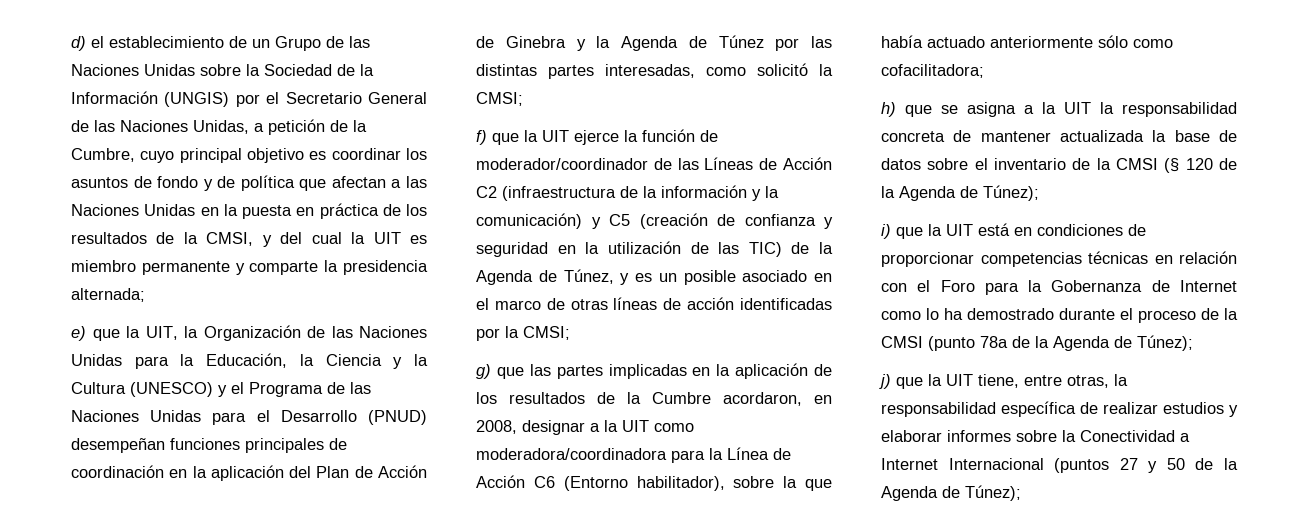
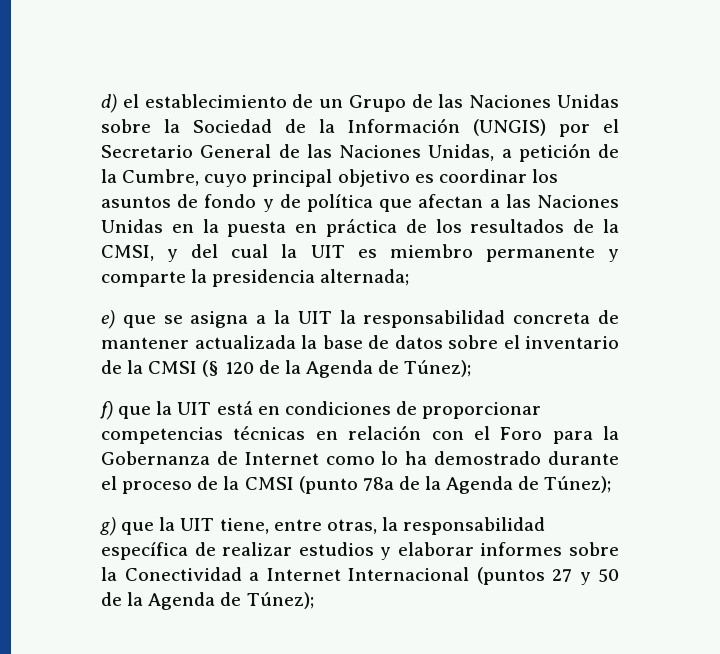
- e) que la UIT, la Organización de las Naciones Unidas para la Educación, la Ciencia y la Cultura (UNESCO) y el Programa de las Naciones Unidas para el Desarrollo (PNUD) desempeñan funciones principales de coordinación en la aplicación del Plan de Acción de Ginebra y la Agenda de Túnez por las distintas partes interesadas, como solicitó la CMSI;
- f) que la UIT ejerce la función de moderador/coordinador de las Líneas de Acción C2 (infraestructura de la información y la comunicación) y C5 (creación de confianza y seguridad en la utilización de las TIC) de la Agenda de Túnez, y es un posible asociado en el marco de otras líneas de acción identificadas por la CMSI;
- g) que las partes implicadas en la aplicación de los resultados de la Cumbre acordaron, en 2008, designar a la UIT como moderadora/coordinadora para la Línea de Acción C6 (Entorno habilitador), sobre la que había actuado anteriormente sólo como cofacilitadora;
- h) que se asigna a la UIT la responsabilidad concreta de mantener actualizada la base de datos sobre el inventario de la CMSI (§ 120 de la Agenda de Túnez);
+ e) que se asigna a la UIT la responsabilidad concreta de mantener actualizada la base de datos sobre el inventario de la CMSI (§ 120 de la Agenda de Túnez);
- i) que la UIT está en condiciones de proporcionar competencias técnicas en relación con el Foro para la Gobernanza de Internet como lo ha demostrado durante el proceso de la CMSI (punto 78a de la Agenda de Túnez);
+ f) que la UIT está en condiciones de proporcionar competencias técnicas en relación con el Foro para la Gobernanza de Internet como lo ha demostrado durante el proceso de la CMSI (punto 78a de la Agenda de Túnez);
- j) que la UIT tiene, entre otras, la responsabilidad específica de realizar estudios y elaborar informes sobre la Conectividad a Internet Internacional (puntos 27 y 50 de la Agenda de Túnez);
+ g) que la UIT tiene, entre otras, la responsabilidad específica de realizar estudios y elaborar informes sobre la Conectividad a Internet Internacional (puntos 27 y 50 de la Agenda de Túnez);

